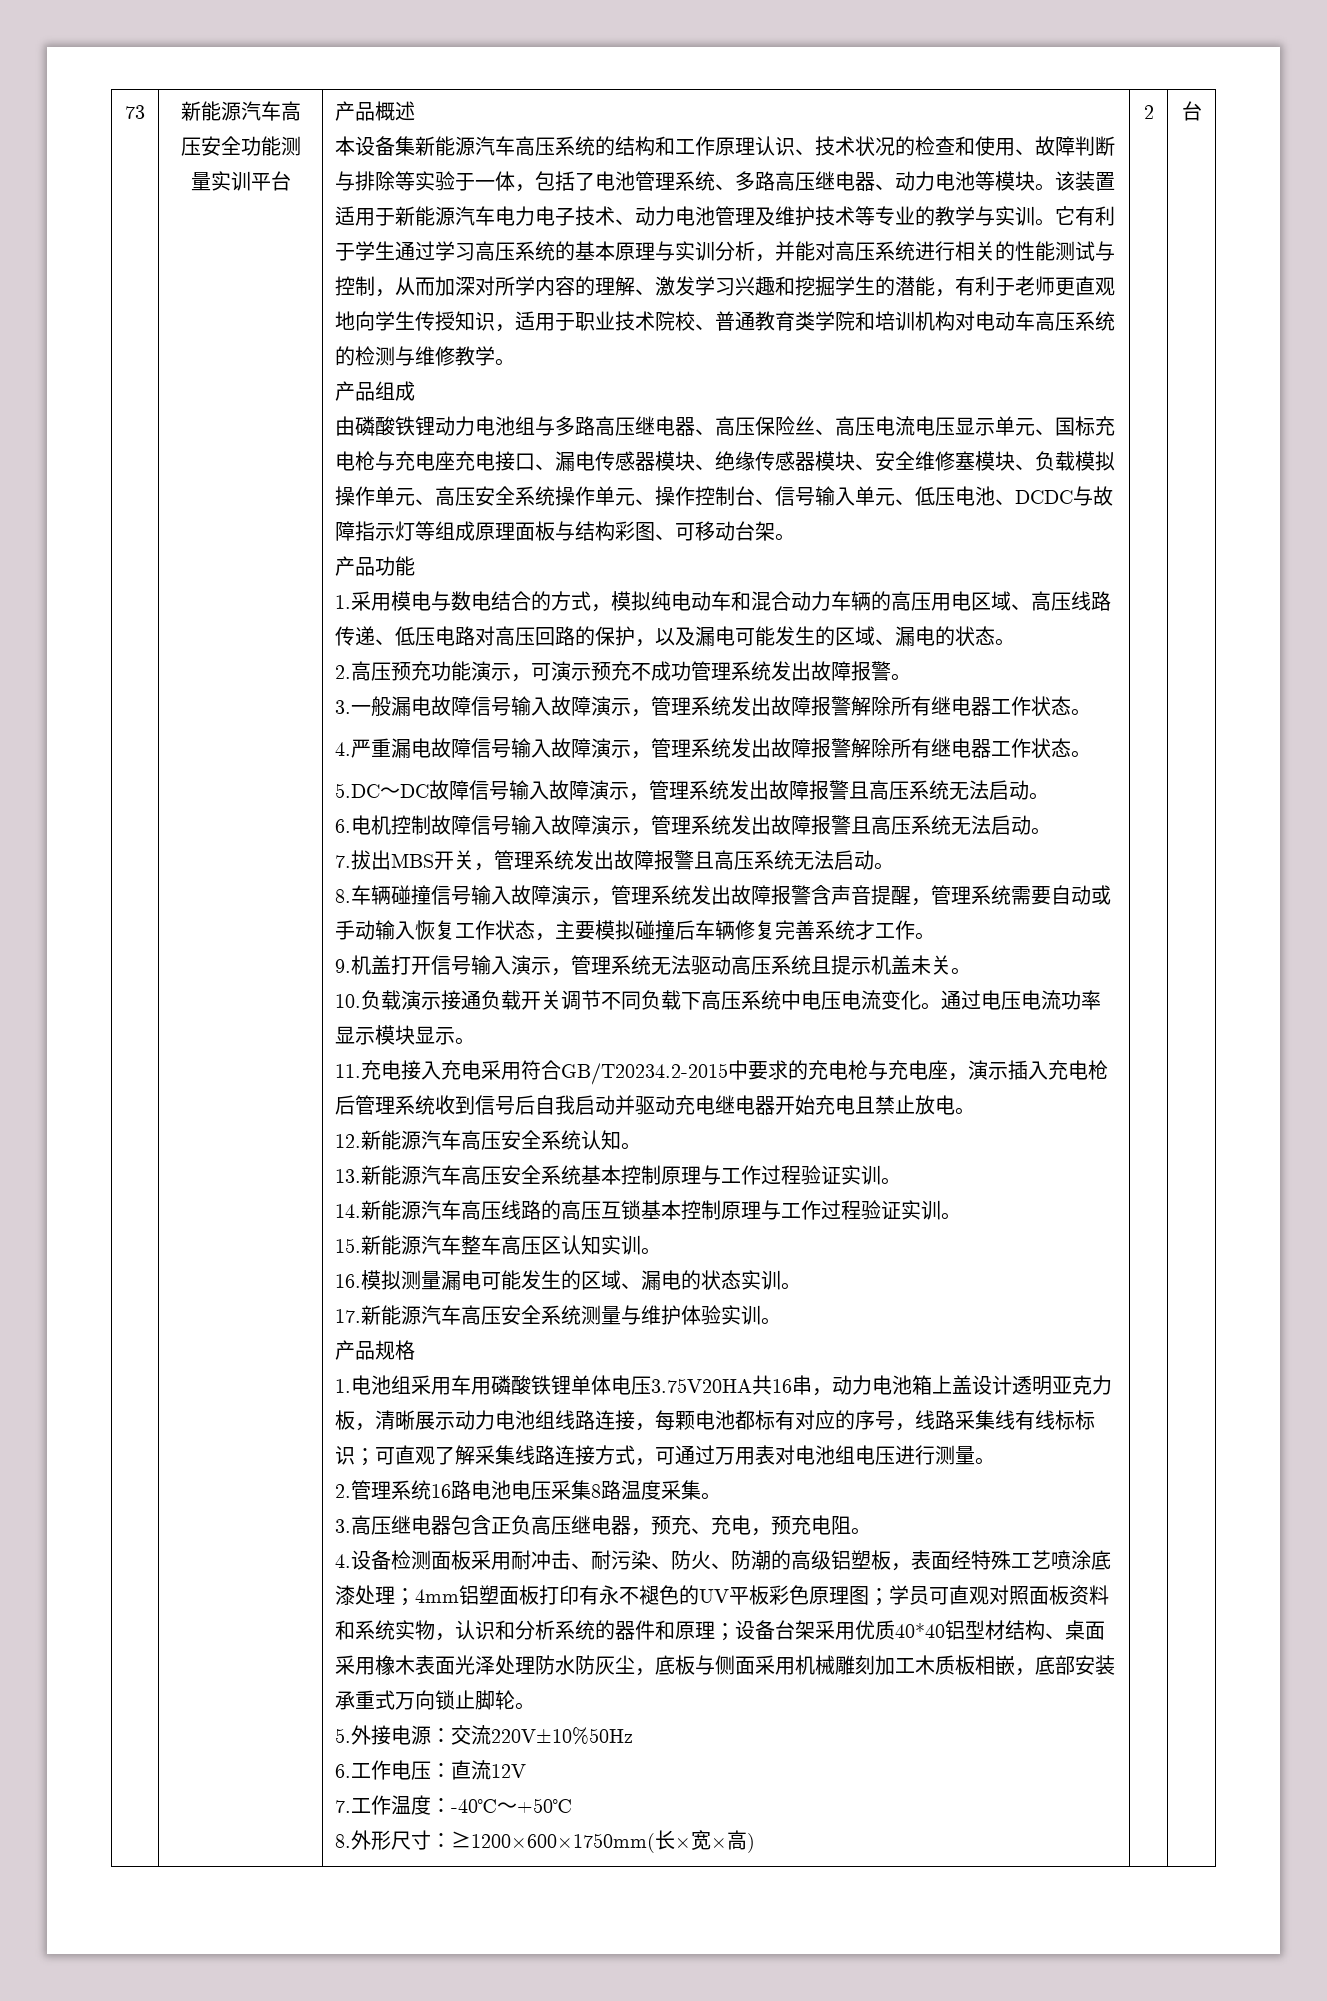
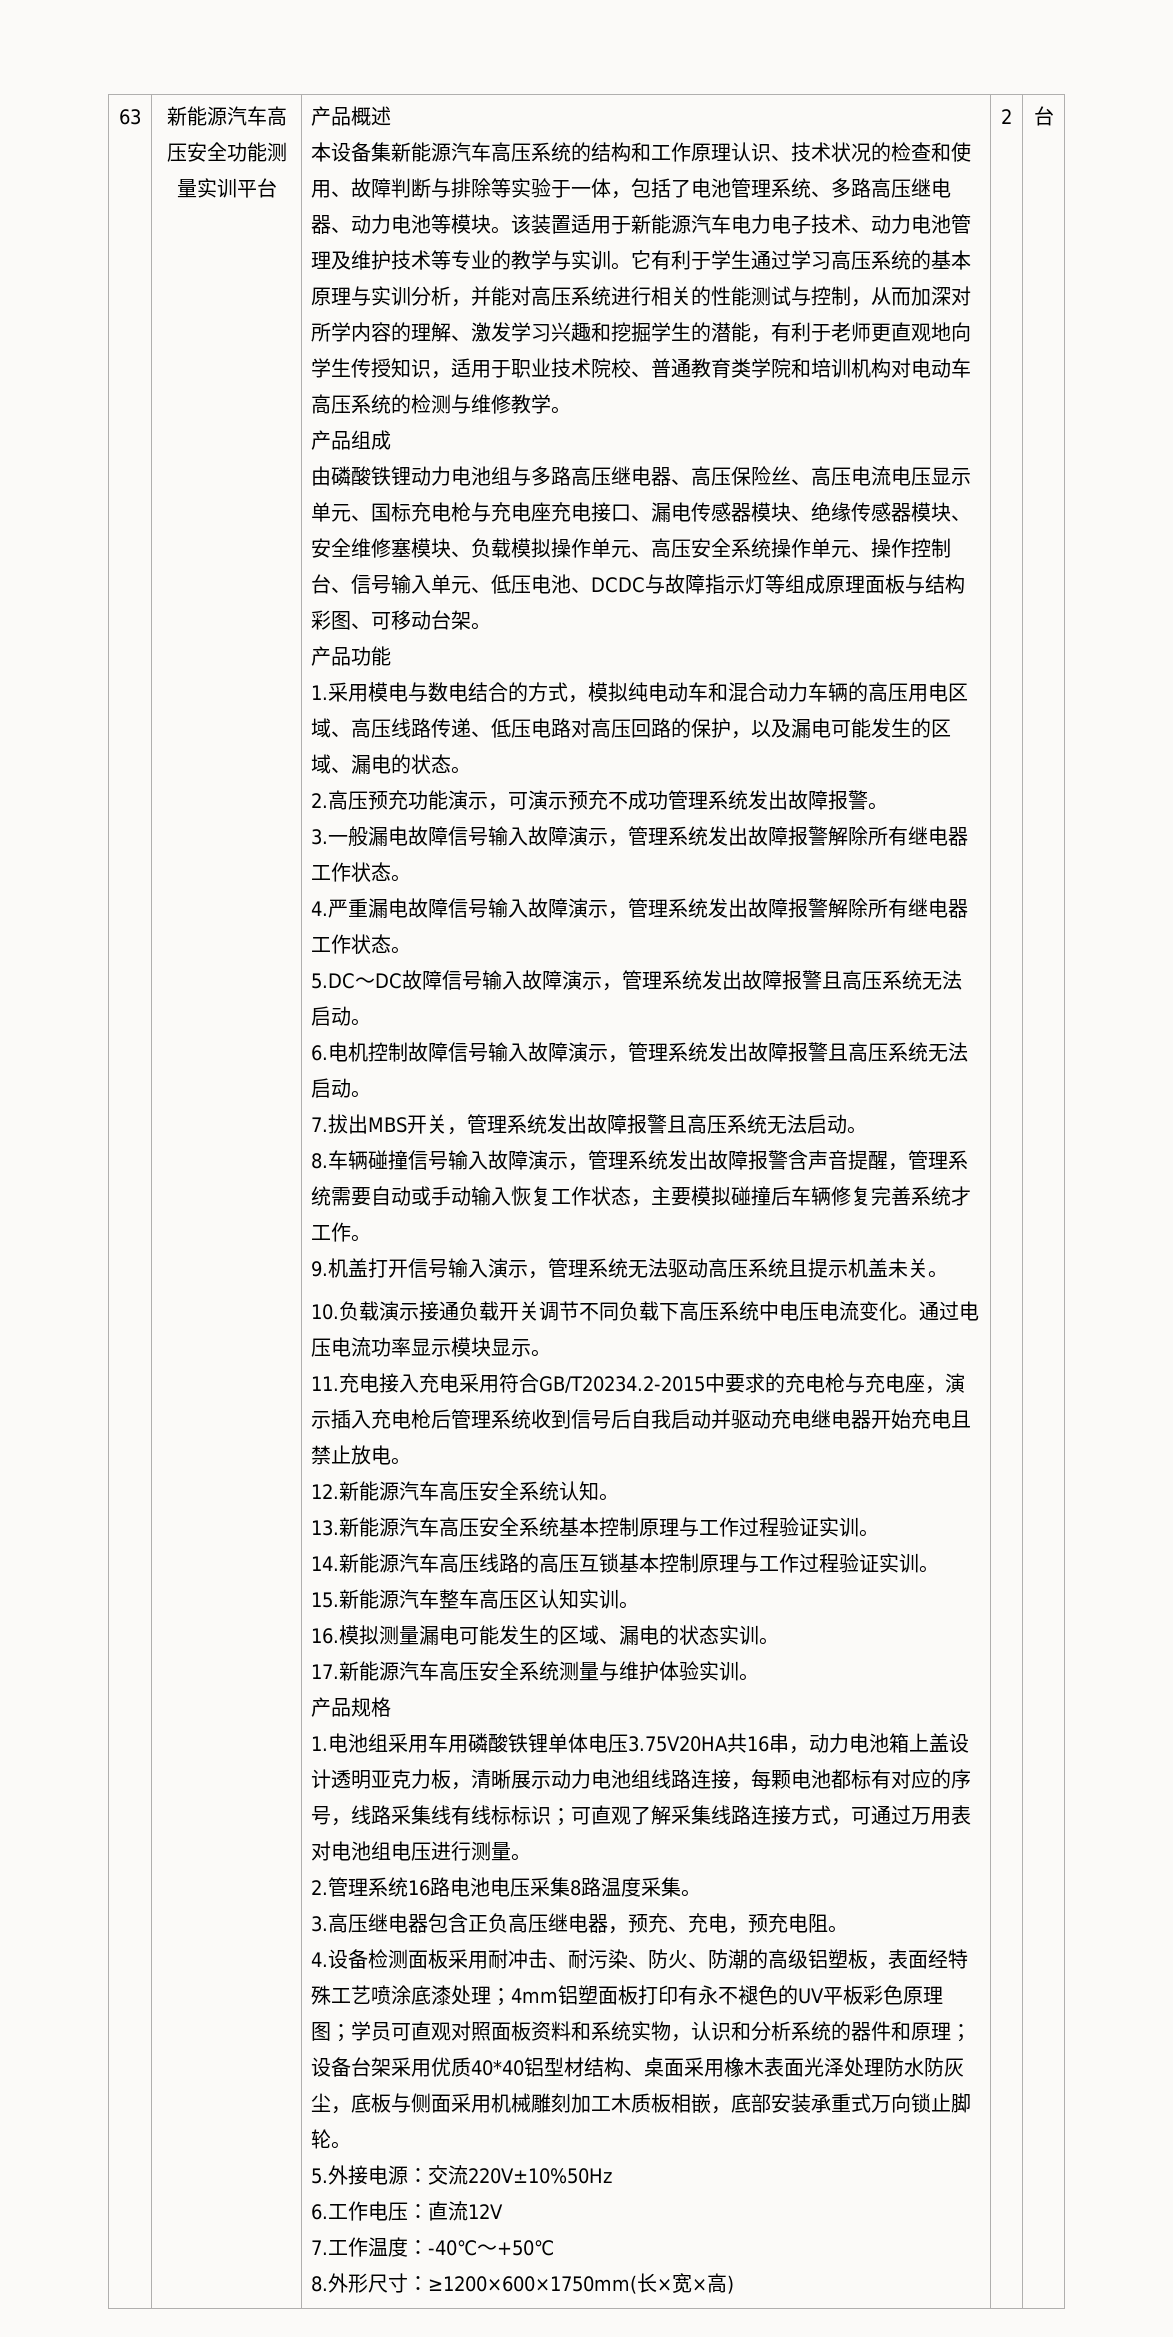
- 73
+ 63

